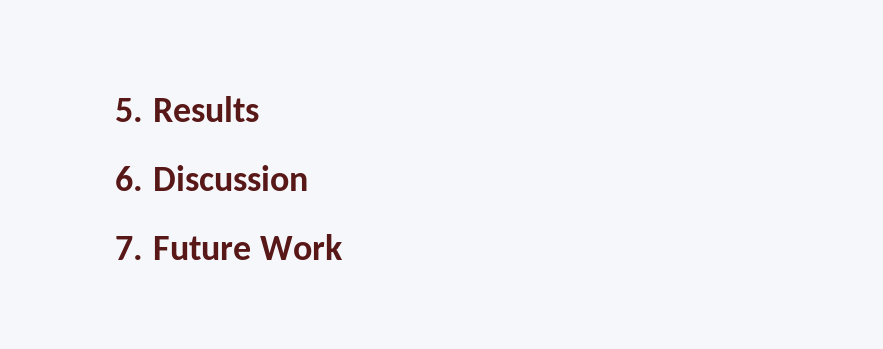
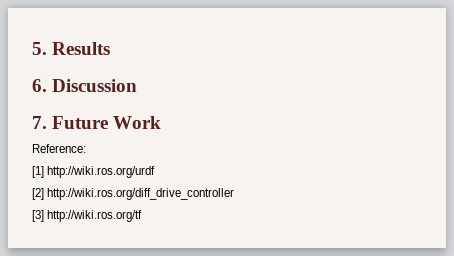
+ Reference:
+ [1] http://wiki.ros.org/urdf
+ [2] http://wiki.ros.org/diff_drive_controller
+ [3] http://wiki.ros.org/tf

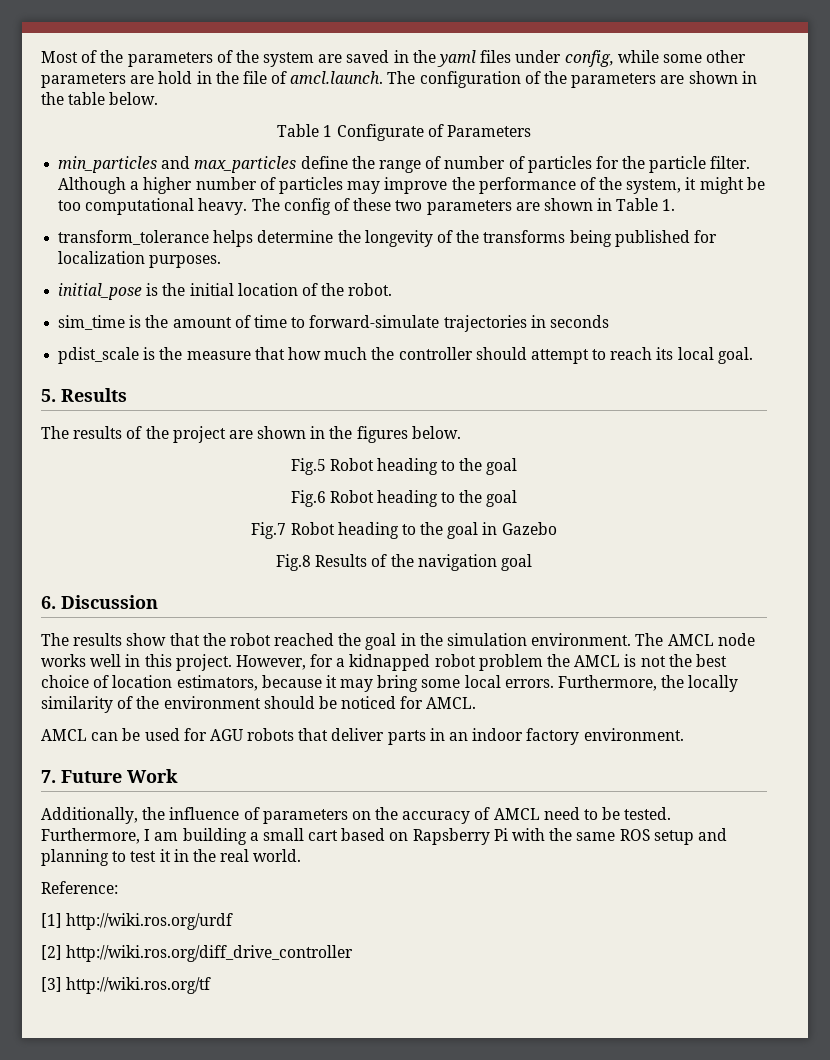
+ Most of the parameters of the system are saved in the yaml files under config, while some other parameters are hold in the file of amcl.launch. The configuration of the parameters are shown in the table below.
+ Table 1 Configurate of Parameters
+ min_particles and max_particles define the range of number of particles for the particle filter. Although a higher number of particles may improve the performance of the system, it might be too computational heavy. The config of these two parameters are shown in Table 1.
+ transform_tolerance helps determine the longevity of the transforms being published for localization purposes.
+ initial_pose is the initial location of the robot.
+ sim_time is the amount of time to forward-simulate trajectories in seconds
+ pdist_scale is the measure that how much the controller should attempt to reach its local goal.
  5. Results
+ The results of the project are shown in the figures below.
+ Fig.5 Robot heading to the goal
+ Fig.6 Robot heading to the goal
+ Fig.7 Robot heading to the goal in Gazebo
+ Fig.8 Results of the navigation goal
  6. Discussion
+ The results show that the robot reached the goal in the simulation environment. The AMCL node works well in this project. However, for a kidnapped robot problem the AMCL is not the best choice of location estimators, because it may bring some local errors. Furthermore, the locally similarity of the environment should be noticed for AMCL.
+ AMCL can be used for AGU robots that deliver parts in an indoor factory environment.
  7. Future Work
+ Additionally, the influence of parameters on the accuracy of AMCL need to be tested. Furthermore, I am building a small cart based on Rapsberry Pi with the same ROS setup and planning to test it in the real world.

